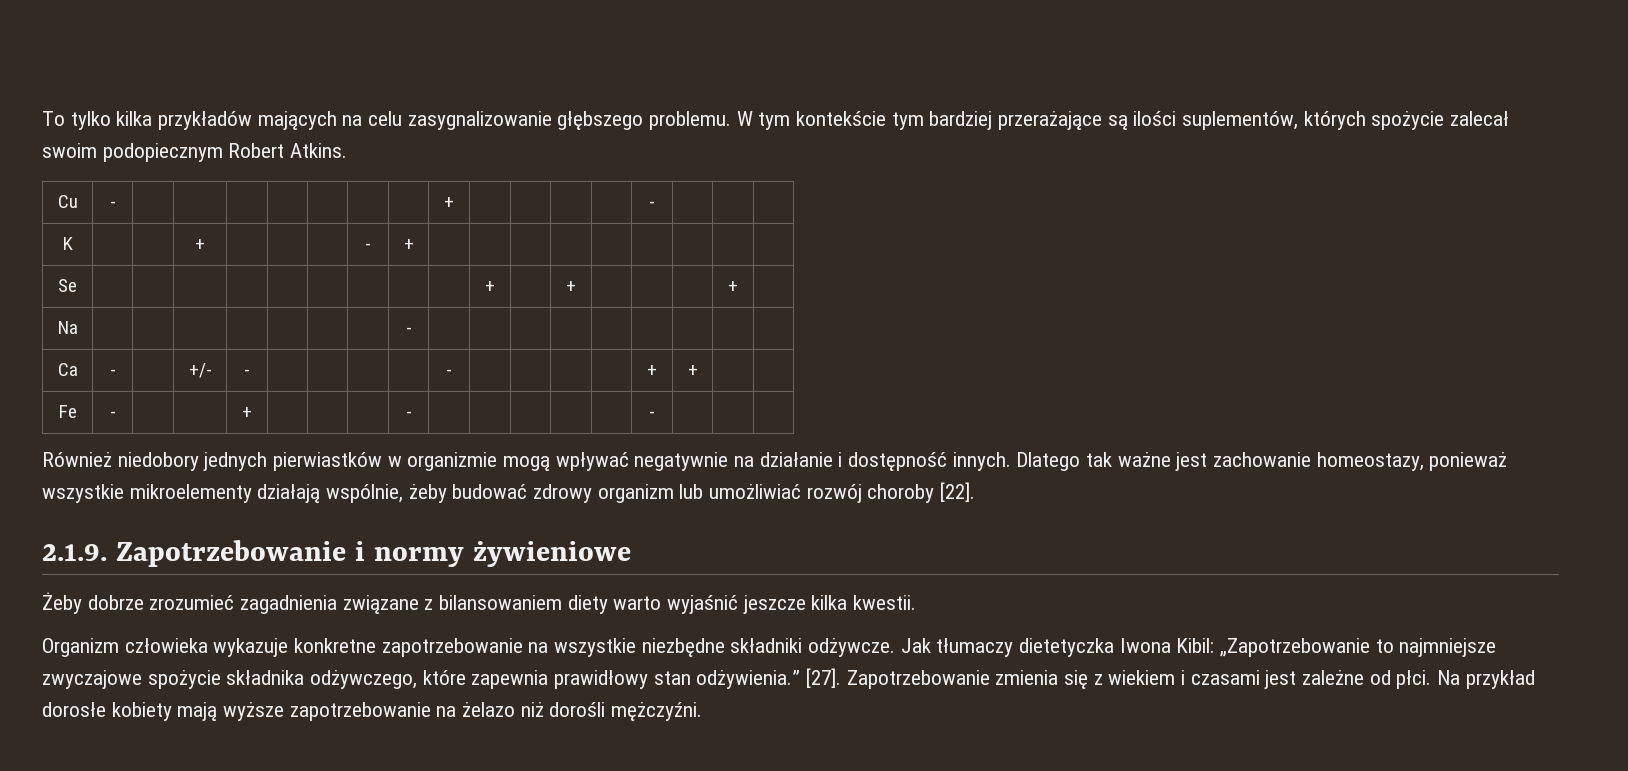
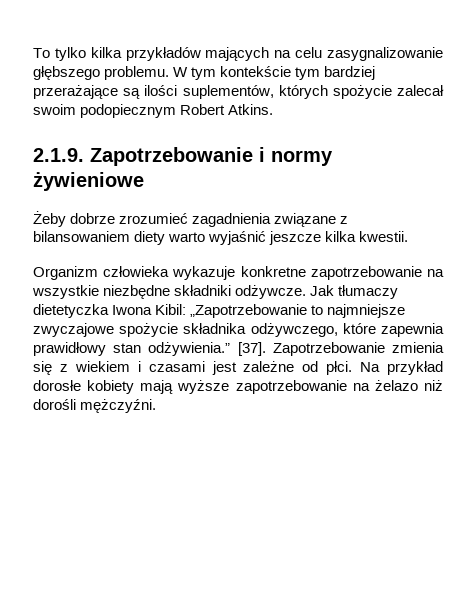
- Cu | - | | | | | | | | + | | | | | - | | |
- K | | | + | | | | - | + | | | | | | | | |
- Se | | | | | | | | | | + | | + | | | | + |
- Na | | | | | | | | - | | | | | | | | |
- Ca | - | | +/- | - | | | | | - | | | | | + | + | |
- Fe | - | | | + | | | | - | | | | | | - | | |
- Również niedobory jednych pierwiastków w organizmie mogą wpływać negatywnie na działanie i dostępność innych. Dlatego tak ważne jest zachowanie homeostazy, ponieważ wszystkie mikroelementy działają wspólnie, żeby budować zdrowy organizm lub umożliwiać rozwój choroby [22].
- [27].
+ [37].

